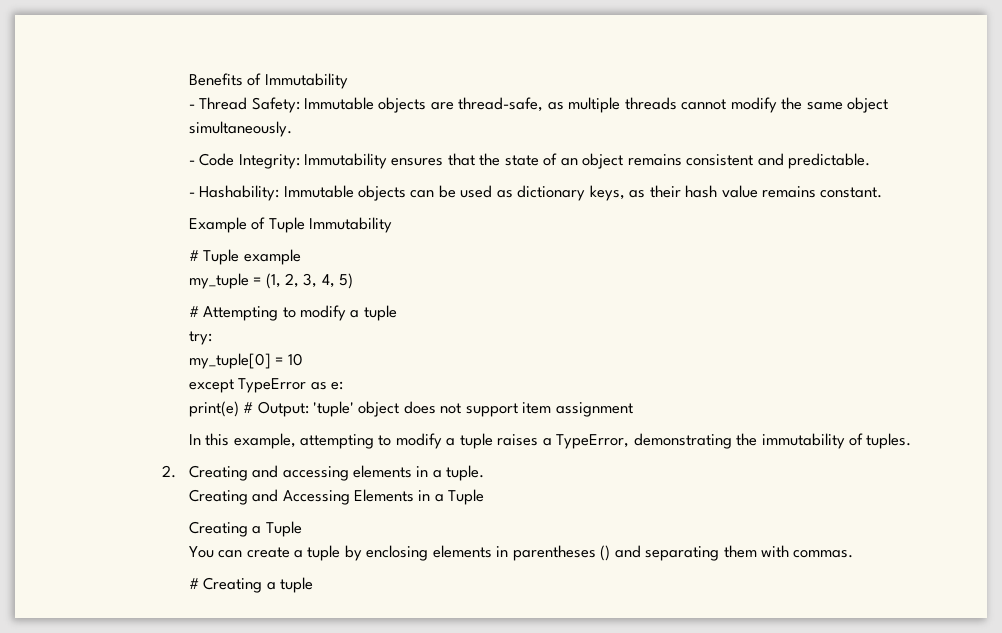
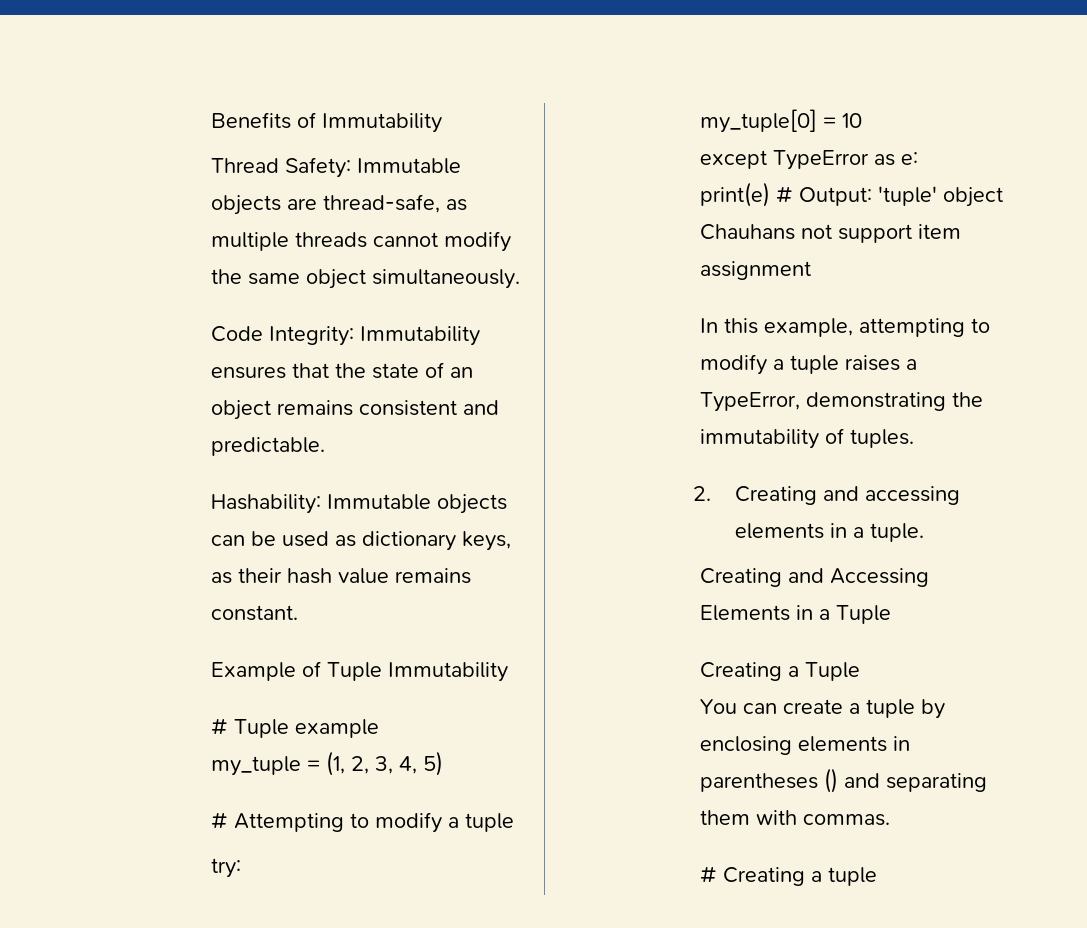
- - Thread Safety: Immutable objects are thread-safe, as multiple threads cannot modify the same object simultaneously.
+ Thread Safety: Immutable objects are thread-safe, as multiple threads cannot modify the same object simultaneously.
- - Code Integrity: Immutability ensures that the state of an object remains consistent and predictable.
+ Code Integrity: Immutability ensures that the state of an object remains consistent and predictable.
- - Hashability: Immutable objects can be used as dictionary keys, as their hash value remains constant.
+ Hashability: Immutable objects can be used as dictionary keys, as their hash value remains constant.
- print(e) # Output: 'tuple' object does not support item assignment
+ print(e) # Output: 'tuple' object Chauhans not support item assignment

